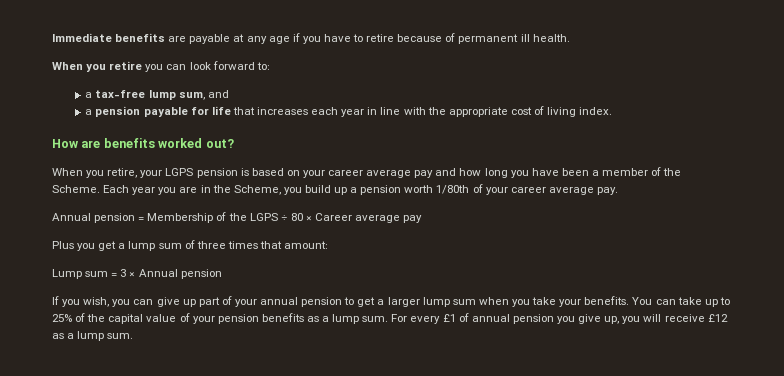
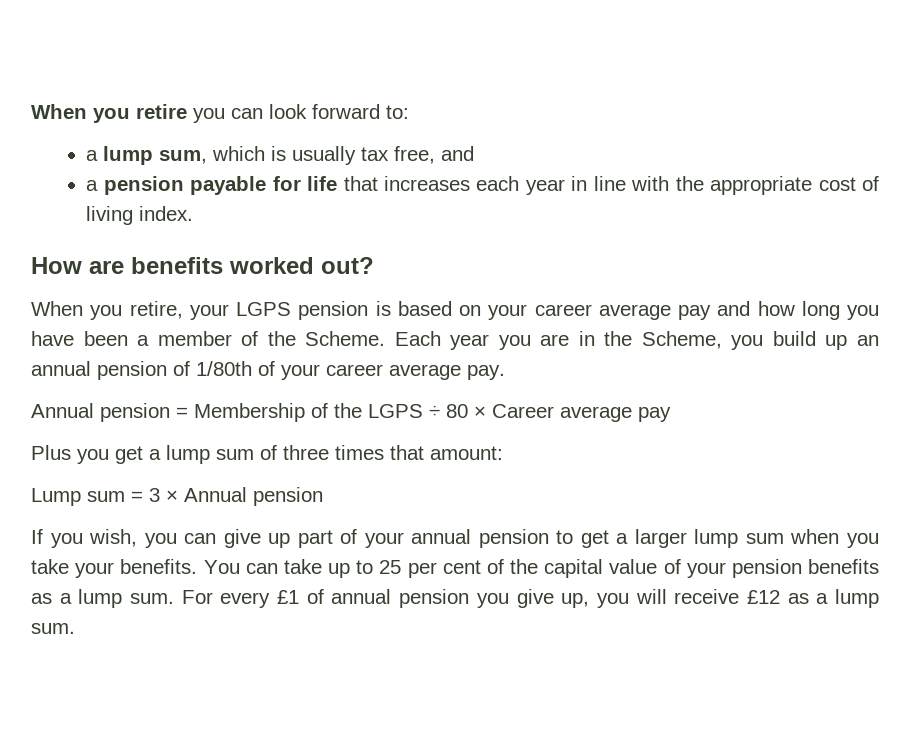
- Immediate benefits are payable at any age if you have to retire because of permanent ill health.
- a tax-free lump sum, and
+ a lump sum, which is usually tax free, and
- Each year you are in the Scheme, you build up a pension worth 1/80th of your career average pay.
+ Each year you are in the Scheme, you build up an annual pension of 1/80th of your career average pay.
- You can take up to 25% of the capital value of your pension benefits as a lump sum.
+ You can take up to 25 per cent of the capital value of your pension benefits as a lump sum.

